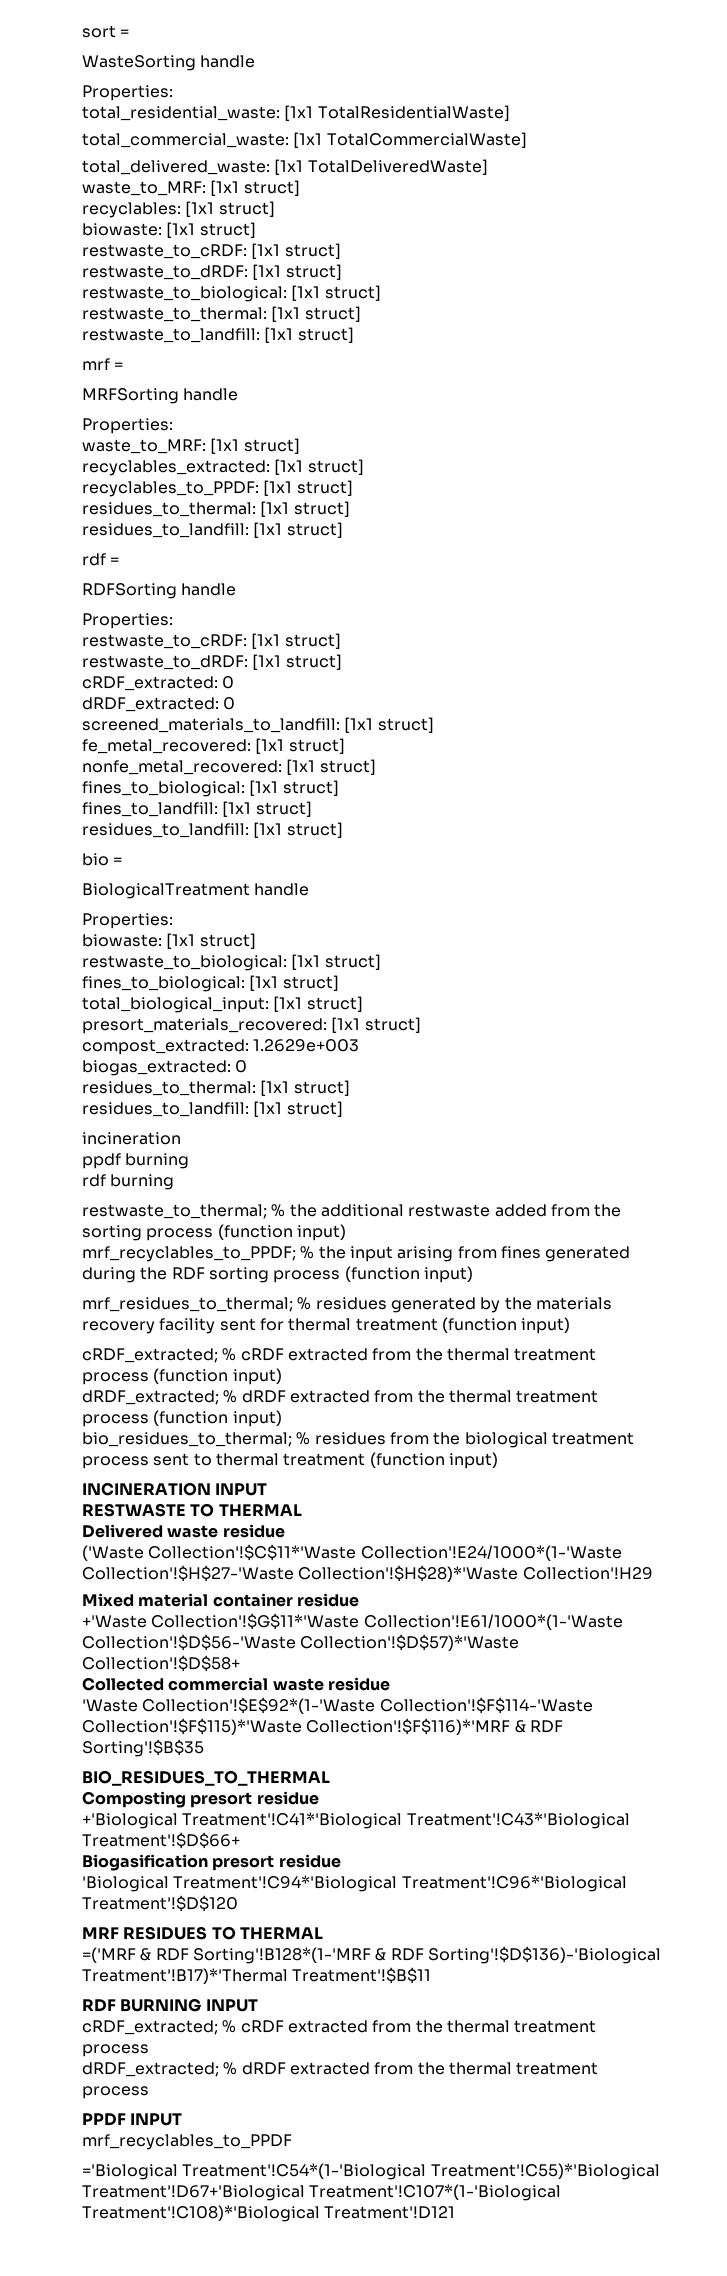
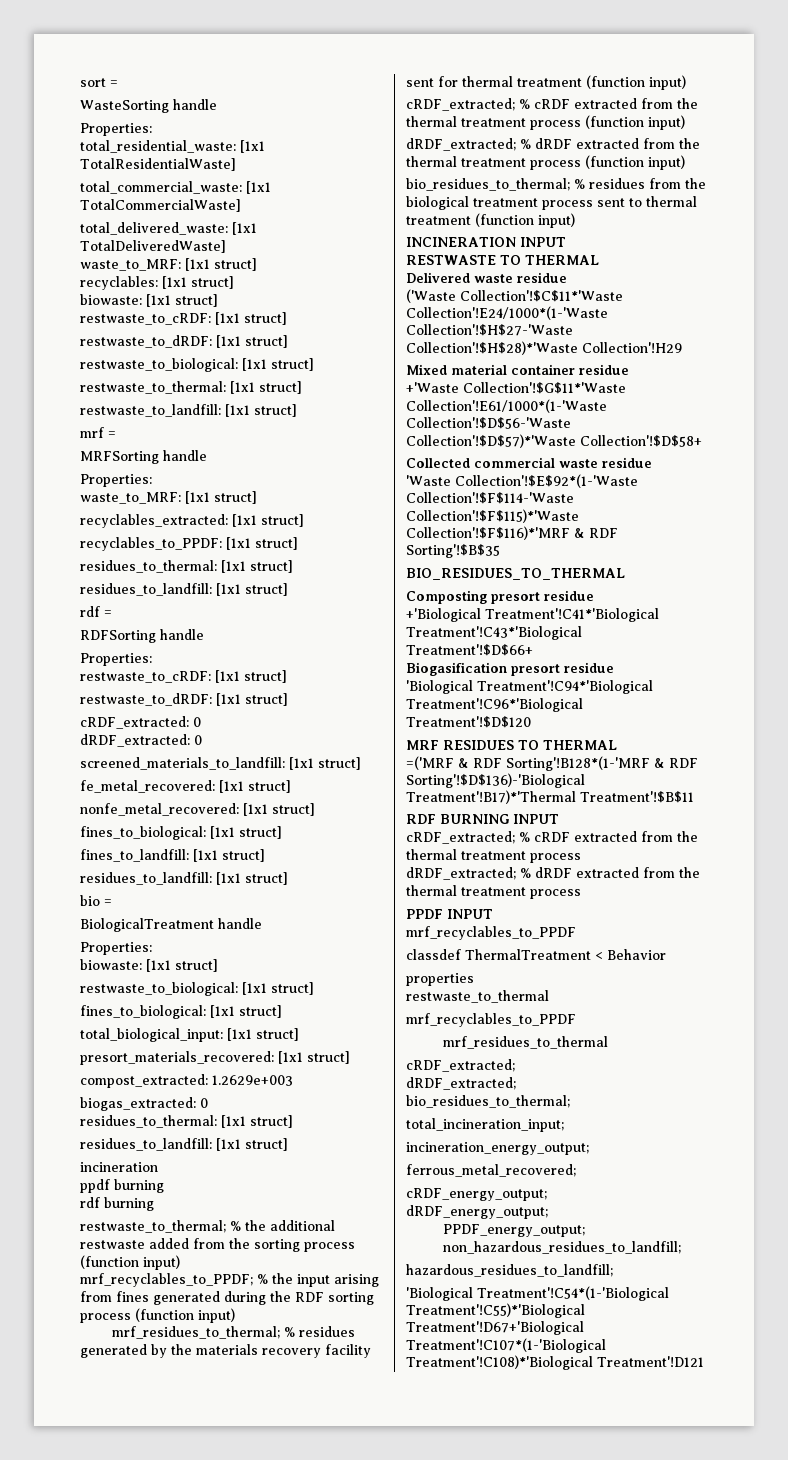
- ='Biological Treatment'!C54*(1-'Biological Treatment'!C55)*'Biological Treatment'!D67+'Biological Treatment'!C107*(1-'Biological Treatment'!C108)*'Biological Treatment'!D121
+ classdef ThermalTreatment < Behavior
+ properties
+ restwaste_to_thermal
+ mrf_recyclables_to_PPDF
+ mrf_residues_to_thermal
+ cRDF_extracted;
+ dRDF_extracted;
+ bio_residues_to_thermal;
+ total_incineration_input;
+ incineration_energy_output;
+ ferrous_metal_recovered;
+ cRDF_energy_output;
+ dRDF_energy_output;
+ PPDF_energy_output; non_hazardous_residues_to_landfill;
+ hazardous_residues_to_landfill;
+ 'Biological Treatment'!C54*(1-'Biological Treatment'!C55)*'Biological Treatment'!D67+'Biological Treatment'!C107*(1-'Biological Treatment'!C108)*'Biological Treatment'!D121

